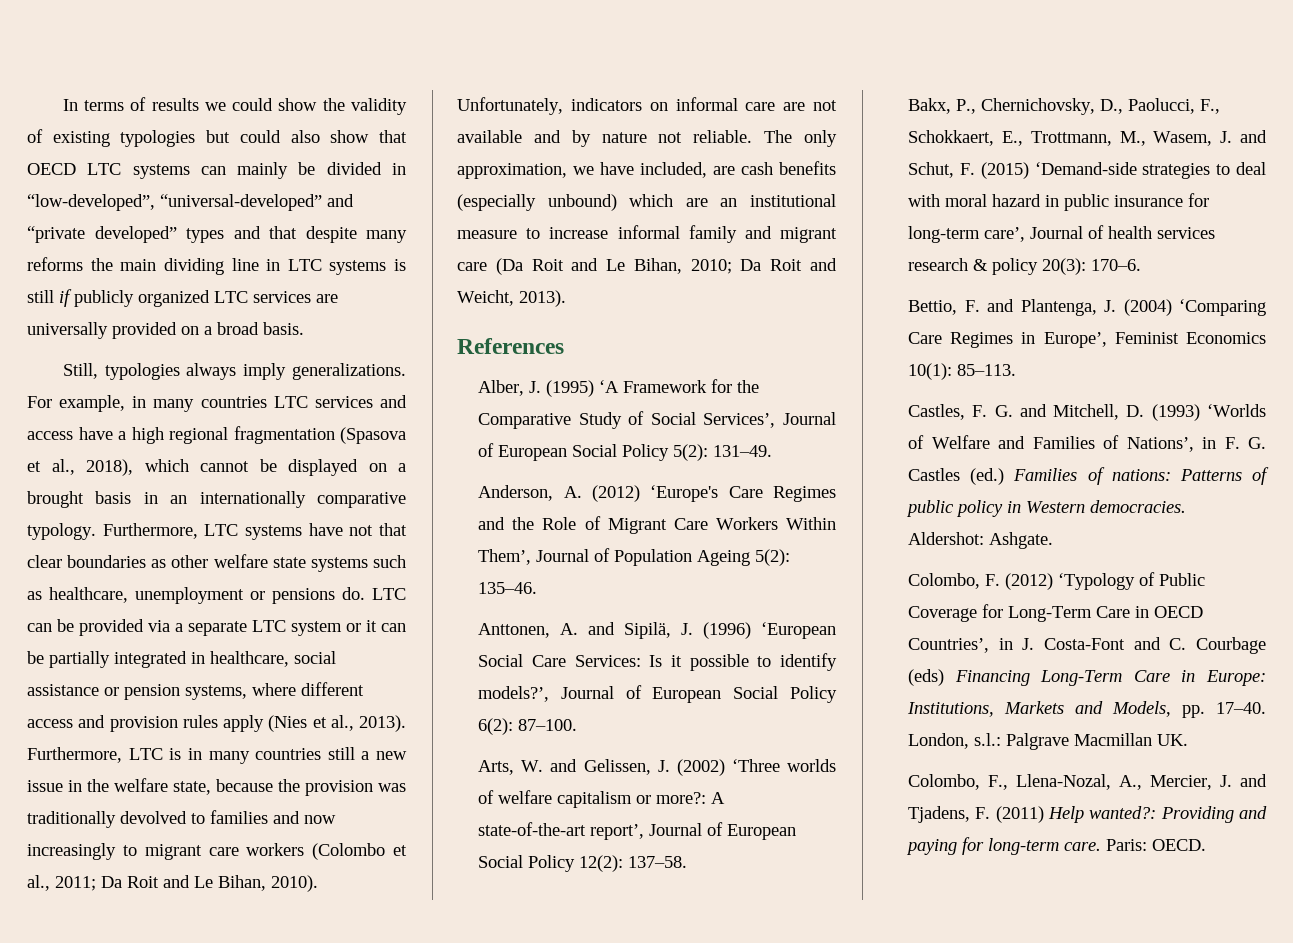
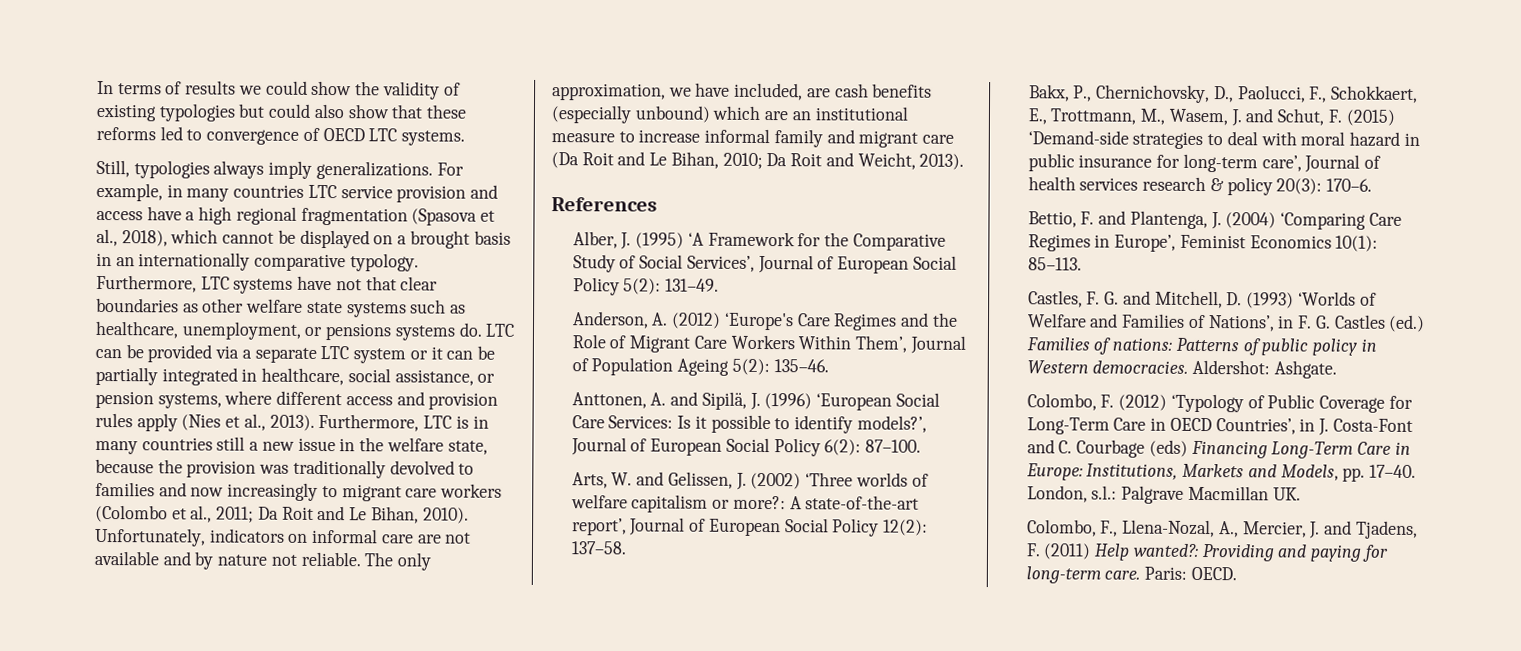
- In terms of results we could show the validity of existing typologies but could also show that OECD LTC systems can mainly be divided in “low-developed”, “universal-developed” and “private developed” types and that despite many reforms the main dividing line in LTC systems is still if publicly organized LTC services are universally provided on a broad basis.
+ In terms of results we could show the validity of existing typologies but could also show that these reforms led to convergence of OECD LTC systems.
- For example, in many countries LTC services and access have a high regional fragmentation (Spasova et al., 2018), which cannot be displayed on a brought basis in an internationally comparative typology.
+ For example, in many countries LTC service provision and access have a high regional fragmentation (Spasova et al., 2018), which cannot be displayed on a brought basis in an internationally comparative typology.
- Furthermore, LTC systems have not that clear boundaries as other welfare state systems such as healthcare, unemployment or pensions do.
+ Furthermore, LTC systems have not that clear boundaries as other welfare state systems such as healthcare, unemployment, or pensions systems do.
- LTC can be provided via a separate LTC system or it can be partially integrated in healthcare, social assistance or pension systems, where different access and provision rules apply (Nies et al., 2013).
+ LTC can be provided via a separate LTC system or it can be partially integrated in healthcare, social assistance, or pension systems, where different access and provision rules apply (Nies et al., 2013).

